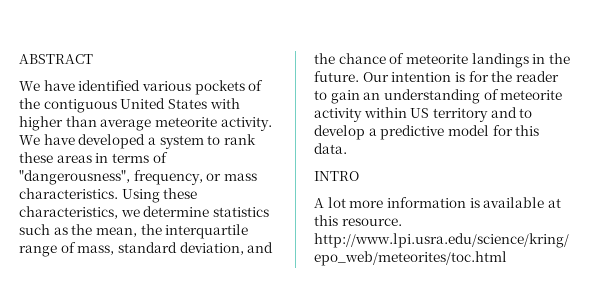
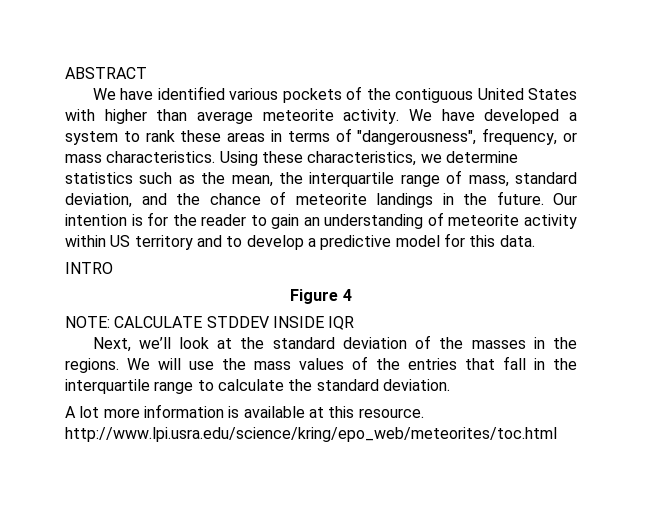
+ Figure 4
+ NOTE: CALCULATE STDDEV INSIDE IQR
+ Next, we’ll look at the standard deviation of the masses in the regions. We will use the mass values of the entries that fall in the interquartile range to calculate the standard deviation.

